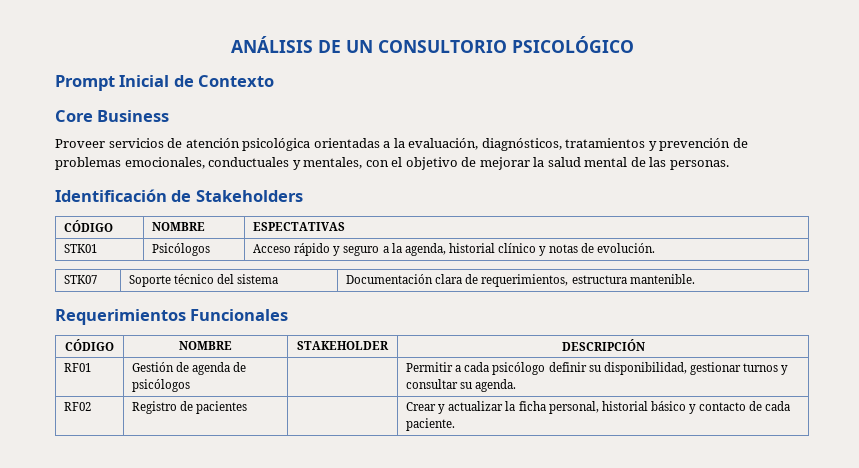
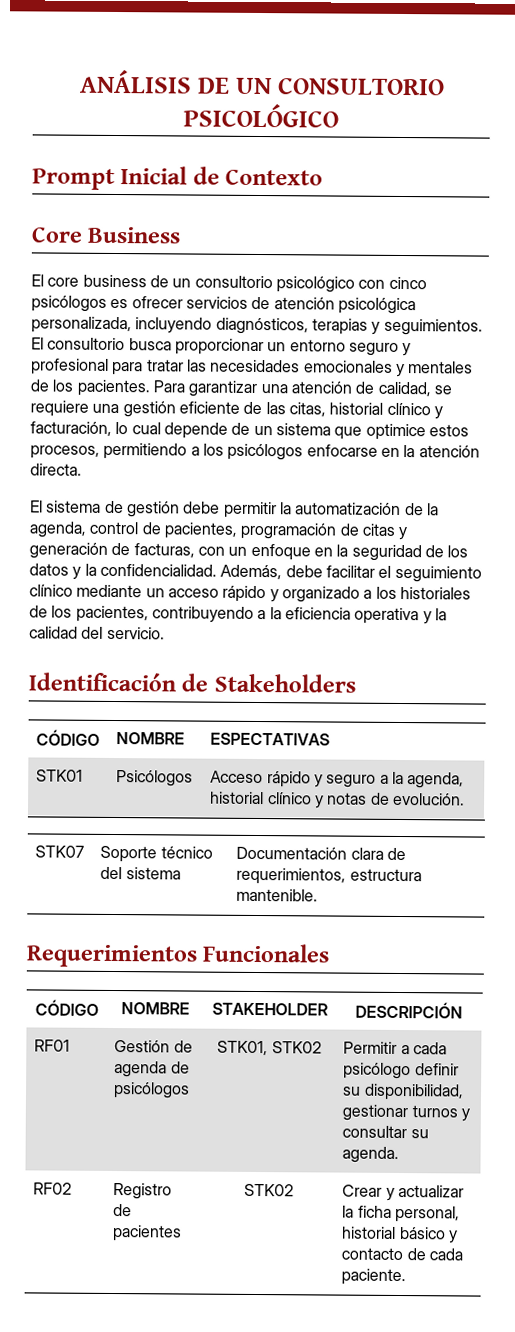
- Proveer servicios de atención psicológica orientadas a la evaluación, diagnósticos, tratamientos y prevención de problemas emocionales, conductuales y mentales, con el objetivo de mejorar la salud mental de las personas.
+ El core business de un consultorio psicológico con cinco psicólogos es ofrecer servicios de atención psicológica personalizada, incluyendo diagnósticos, terapias y seguimientos. El consultorio busca proporcionar un entorno seguro y profesional para tratar las necesidades emocionales y mentales de los pacientes. Para garantizar una atención de calidad, se requiere una gestión eficiente de las citas, historial clínico y facturación, lo cual depende de un sistema que optimice estos procesos, permitiendo a los psicólogos enfocarse en la atención directa.
+ El sistema de gestión debe permitir la automatización de la agenda, control de pacientes, programación de citas y generación de facturas, con un enfoque en la seguridad de los datos y la confidencialidad. Además, debe facilitar el seguimiento clínico mediante un acceso rápido y organizado a los historiales de los pacientes, contribuyendo a la eficiencia operativa y la calidad del servicio.
- RF01 | Gestión de agenda de psicólogos | | Permitir a cada psicólogo definir su disponibilidad, gestionar turnos y consultar su agenda.
+ RF01 | Gestión de agenda de psicólogos | STK01, STK02 | Permitir a cada psicólogo definir su disponibilidad, gestionar turnos y consultar su agenda.
- RF02 | Registro de pacientes | | Crear y actualizar la ficha personal, historial básico y contacto de cada paciente.
+ RF02 | Registro de pacientes | STK02 | Crear y actualizar la ficha personal, historial básico y contacto de cada paciente.

